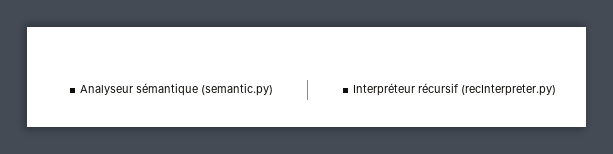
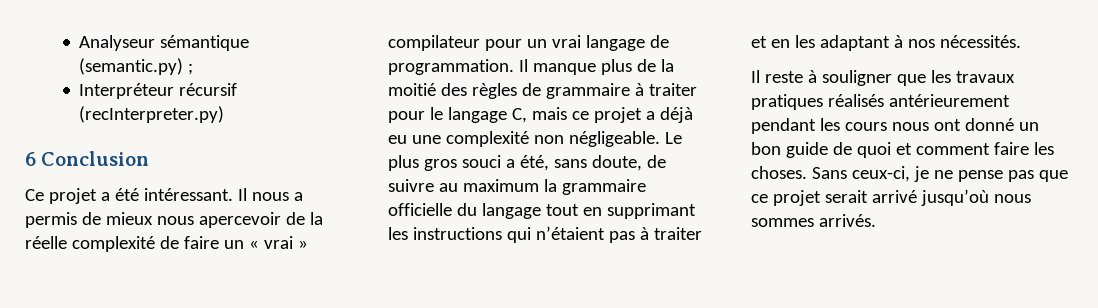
- Analyseur sémantique (semantic.py)
+ Analyseur sémantique (semantic.py) ;
+ 6 Conclusion
+ Ce projet a été intéressant. Il nous a permis de mieux nous apercevoir de la réelle complexité de faire un « vrai » compilateur pour un vrai langage de programmation. Il manque plus de la moitié des règles de grammaire à traiter pour le langage C, mais ce projet a déjà eu une complexité non négligeable. Le plus gros souci a été, sans doute, de suivre au maximum la grammaire officielle du langage tout en supprimant les instructions qui n’étaient pas à traiter et en les adaptant à nos nécessités.
+ Il reste à souligner que les travaux pratiques réalisés antérieurement pendant les cours nous ont donné un bon guide de quoi et comment faire les choses. Sans ceux-ci, je ne pense pas que ce projet serait arrivé jusqu’où nous sommes arrivés.

